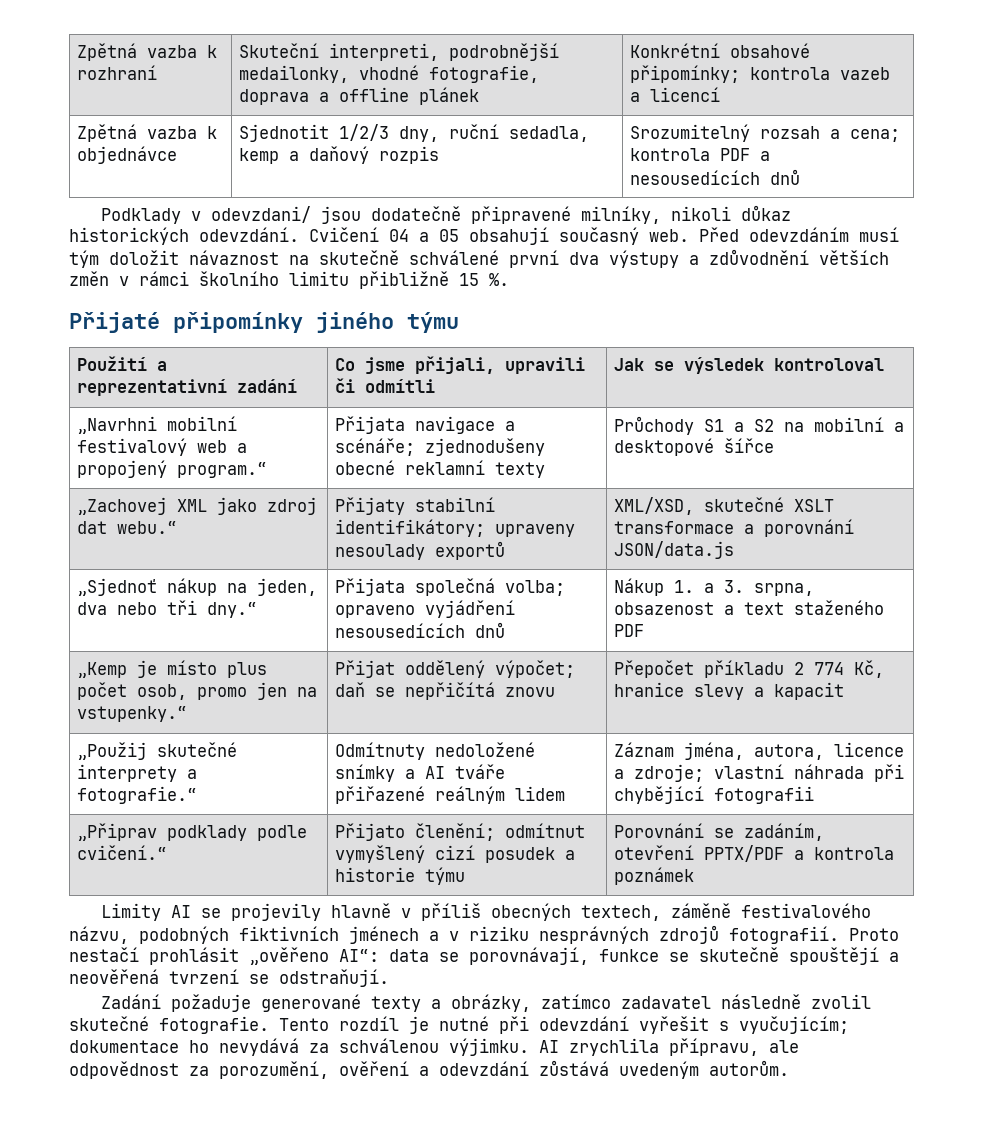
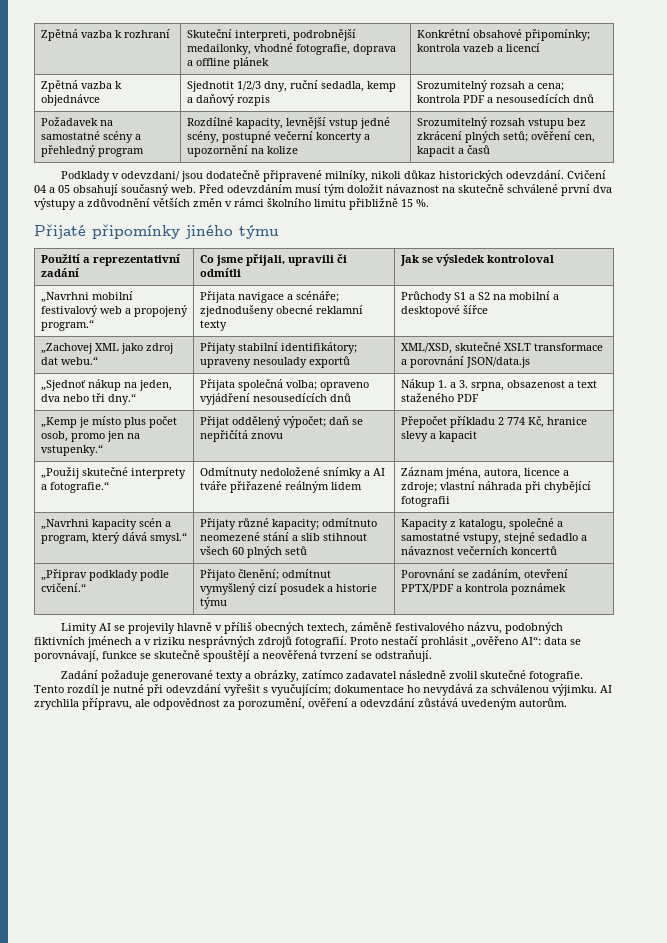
+ Požadavek na samostatné scény a přehledný program | Rozdílné kapacity, levnější vstup jedné scény, postupné večerní koncerty a upozornění na kolize | Srozumitelný rozsah vstupu bez zkrácení plných setů; ověření cen, kapacit a časů
+ „Navrhni kapacity scén a program, který dává smysl.“ | Přijaty různé kapacity; odmítnuto neomezené stání a slib stihnout všech 60 plných setů | Kapacity z katalogu, společné a samostatné vstupy, stejné sedadlo a návaznost večerních koncertů

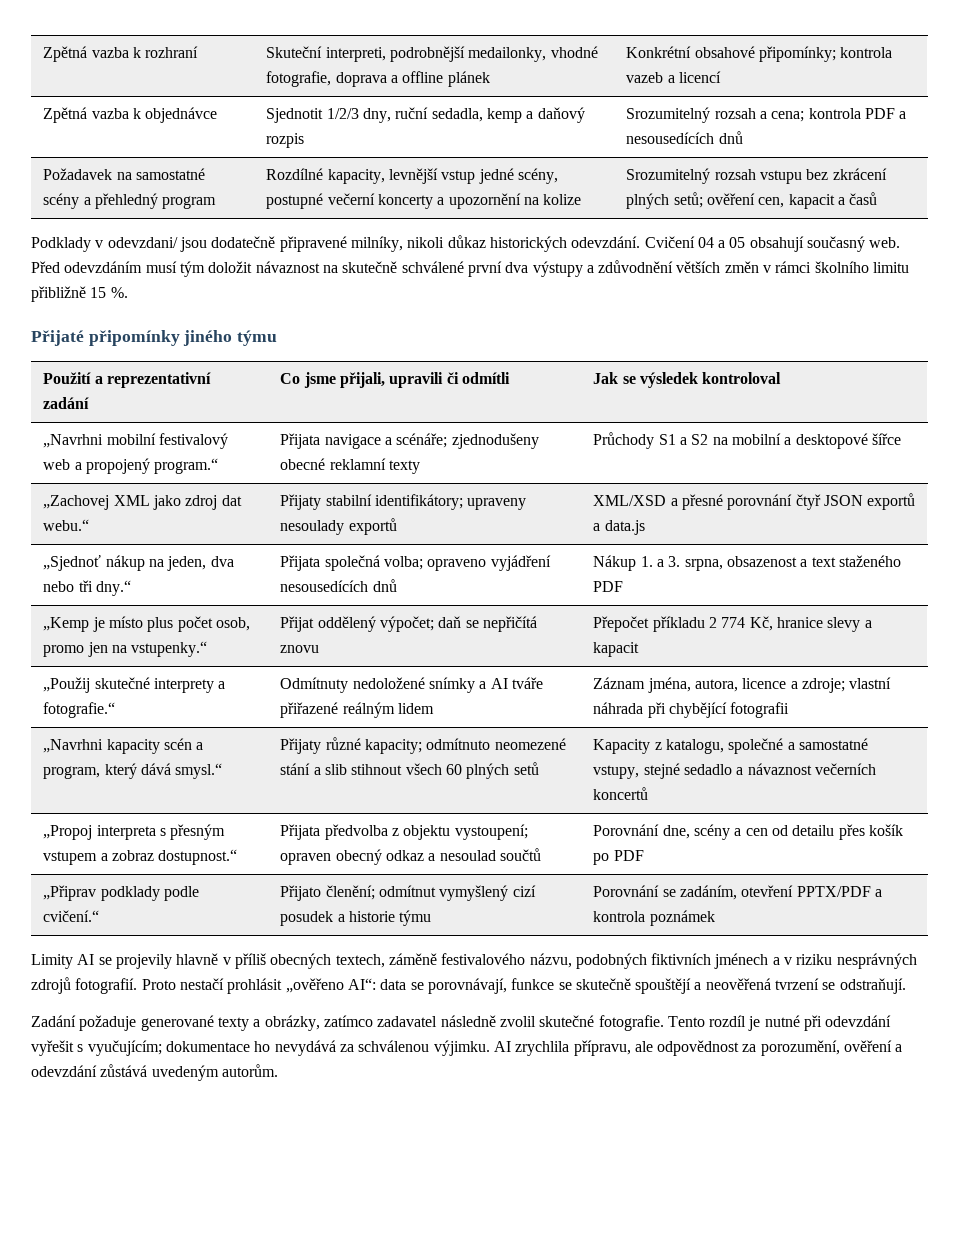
- „Zachovej XML jako zdroj dat webu.“ | Přijaty stabilní identifikátory; upraveny nesoulady exportů | XML/XSD, skutečné XSLT transformace a porovnání JSON/data.js
+ „Zachovej XML jako zdroj dat webu.“ | Přijaty stabilní identifikátory; upraveny nesoulady exportů | XML/XSD a přesné porovnání čtyř JSON exportů a data.js
+ „Propoj interpreta s přesným vstupem a zobraz dostupnost.“ | Přijata předvolba z objektu vystoupení; opraven obecný odkaz a nesoulad součtů | Porovnání dne, scény a cen od detailu přes košík po PDF

